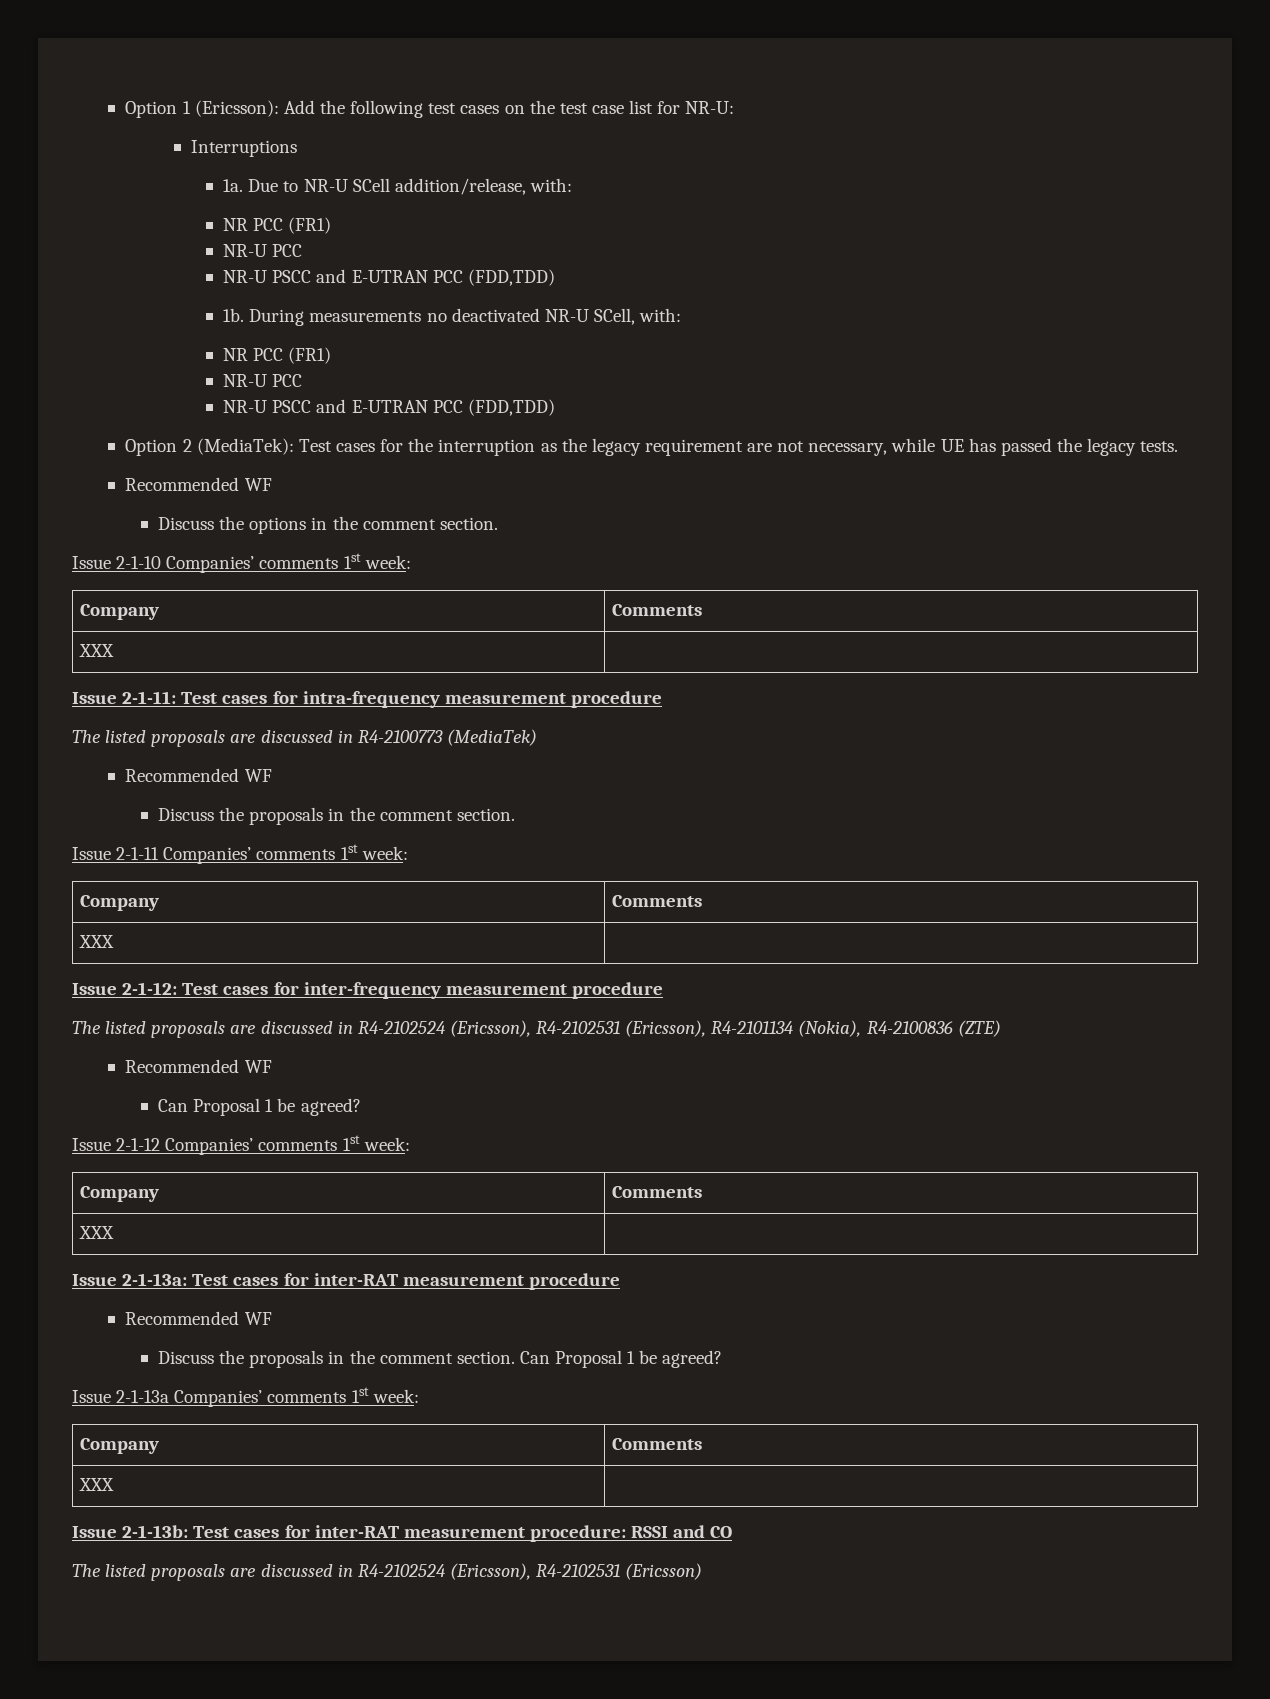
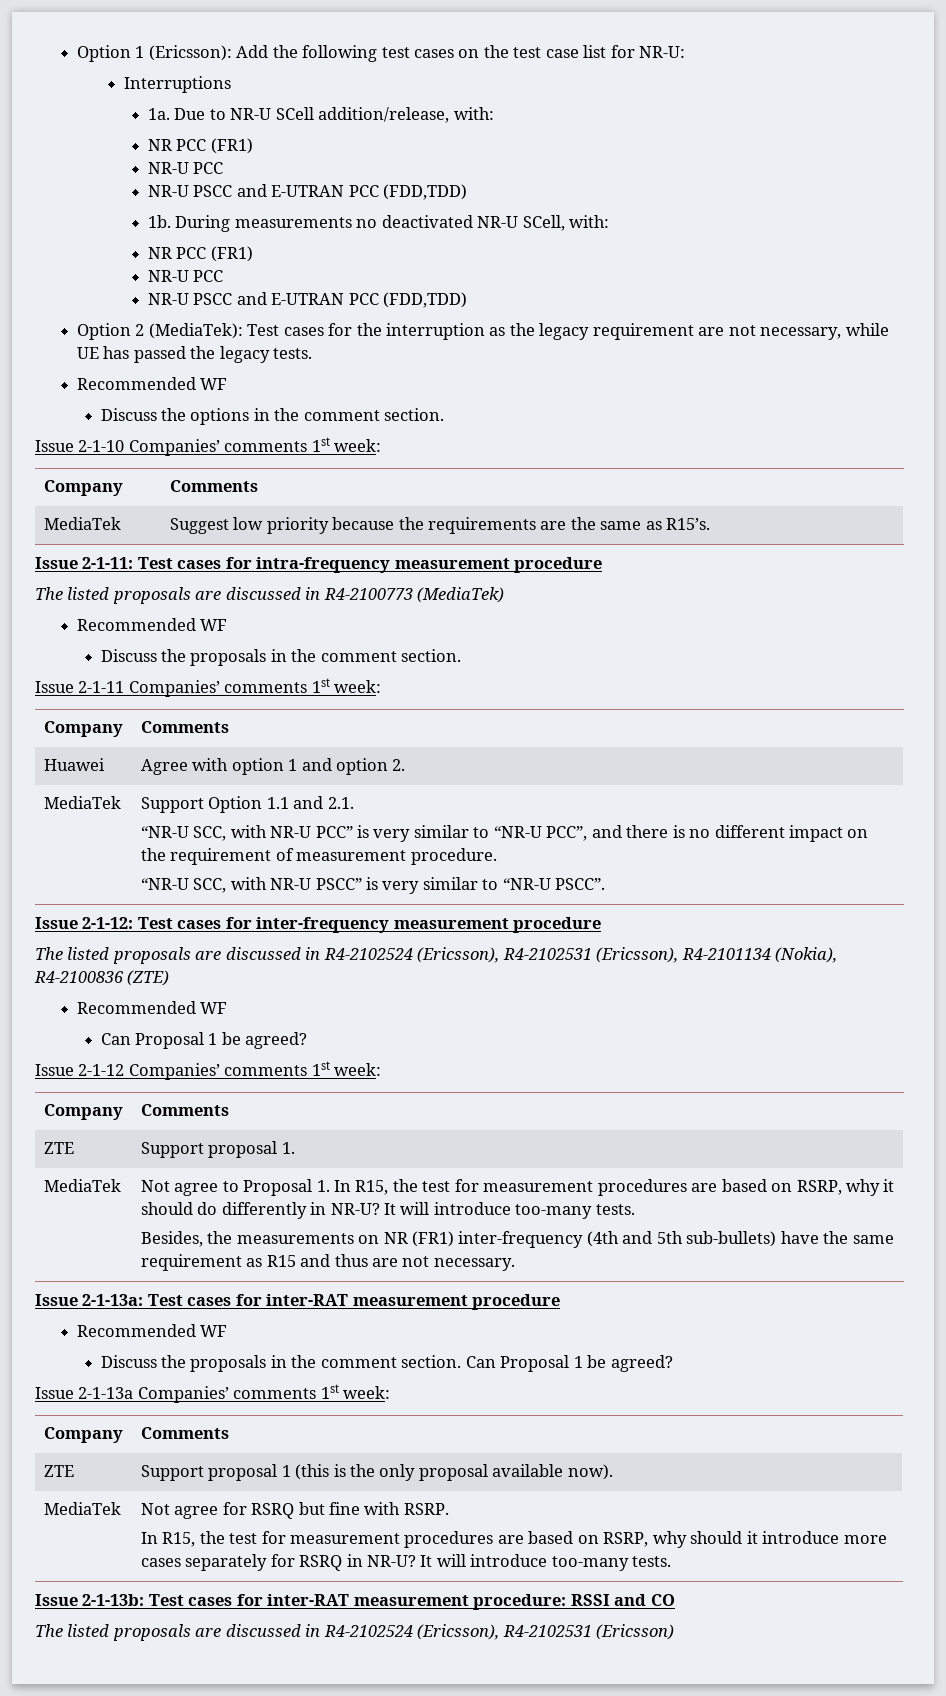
  Issue 2-1-10 Companies’ comments 1st week:
  Company | Comments
- XXX |
+ MediaTek | Suggest low priority because the requirements are the same as R15’s.
  Issue 2-1-11 Companies’ comments 1st week:
  Company | Comments
- XXX |
+ Huawei | Agree with option 1 and option 2.
+ MediaTek | Support Option 1.1 and 2.1.
+ “NR-U SCC, with NR-U PCC” is very similar to “NR-U PCC”, and there is no different impact on the requirement of measurement procedure.
+ “NR-U SCC, with NR-U PSCC” is very similar to “NR-U PSCC”.
  Issue 2-1-12 Companies’ comments 1st week:
  Company | Comments
- XXX |
+ ZTE | Support proposal 1.
+ MediaTek | Not agree to Proposal 1. In R15, the test for measurement procedures are based on RSRP, why it should do differently in NR-U? It will introduce too-many tests.
+ Besides, the measurements on NR (FR1) inter-frequency (4th and 5th sub-bullets) have the same requirement as R15 and thus are not necessary.
  Issue 2-1-13a Companies’ comments 1st week:
  Company | Comments
- XXX |
+ ZTE | Support proposal 1 (this is the only proposal available now).
+ MediaTek | Not agree for RSRQ but fine with RSRP.
+ In R15, the test for measurement procedures are based on RSRP, why should it introduce more cases separately for RSRQ in NR-U? It will introduce too-many tests.

